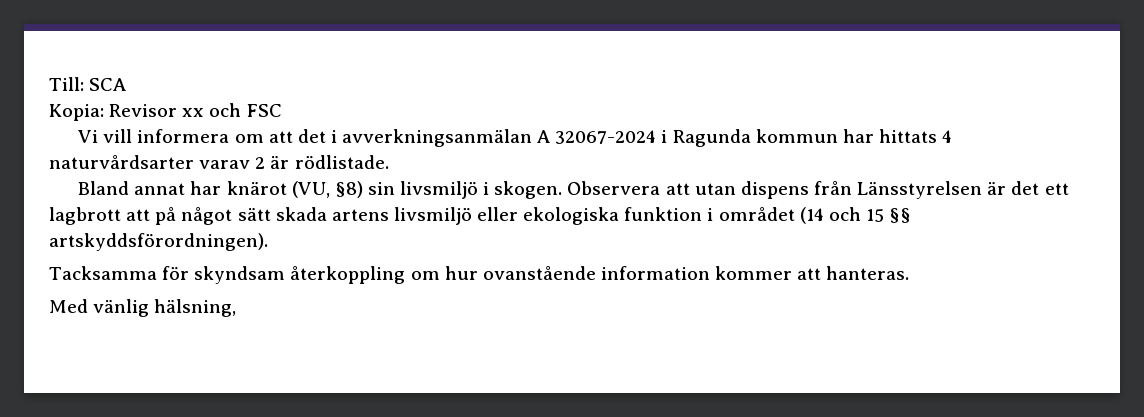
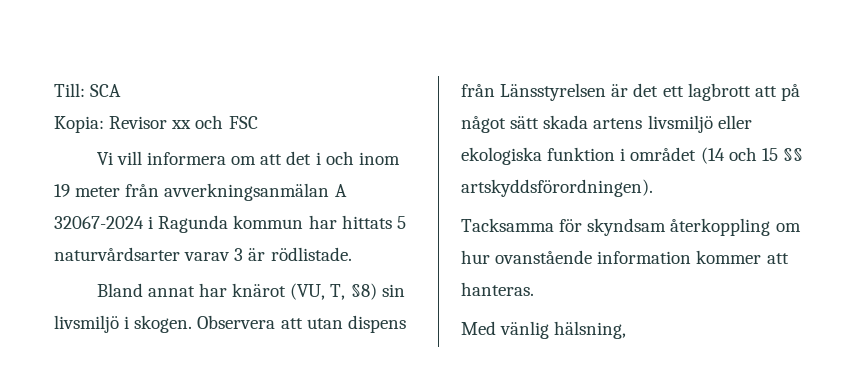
- Vi vill informera om att det i avverkningsanmälan A 32067-2024 i Ragunda kommun har hittats 4 naturvårdsarter varav 2 är rödlistade.
+ Vi vill informera om att det i och inom 19 meter från avverkningsanmälan A 32067-2024 i Ragunda kommun har hittats 5 naturvårdsarter varav 3 är rödlistade.
- Bland annat har knärot (VU, §8) sin livsmiljö i skogen.
+ Bland annat har knärot (VU, T, §8) sin livsmiljö i skogen.

